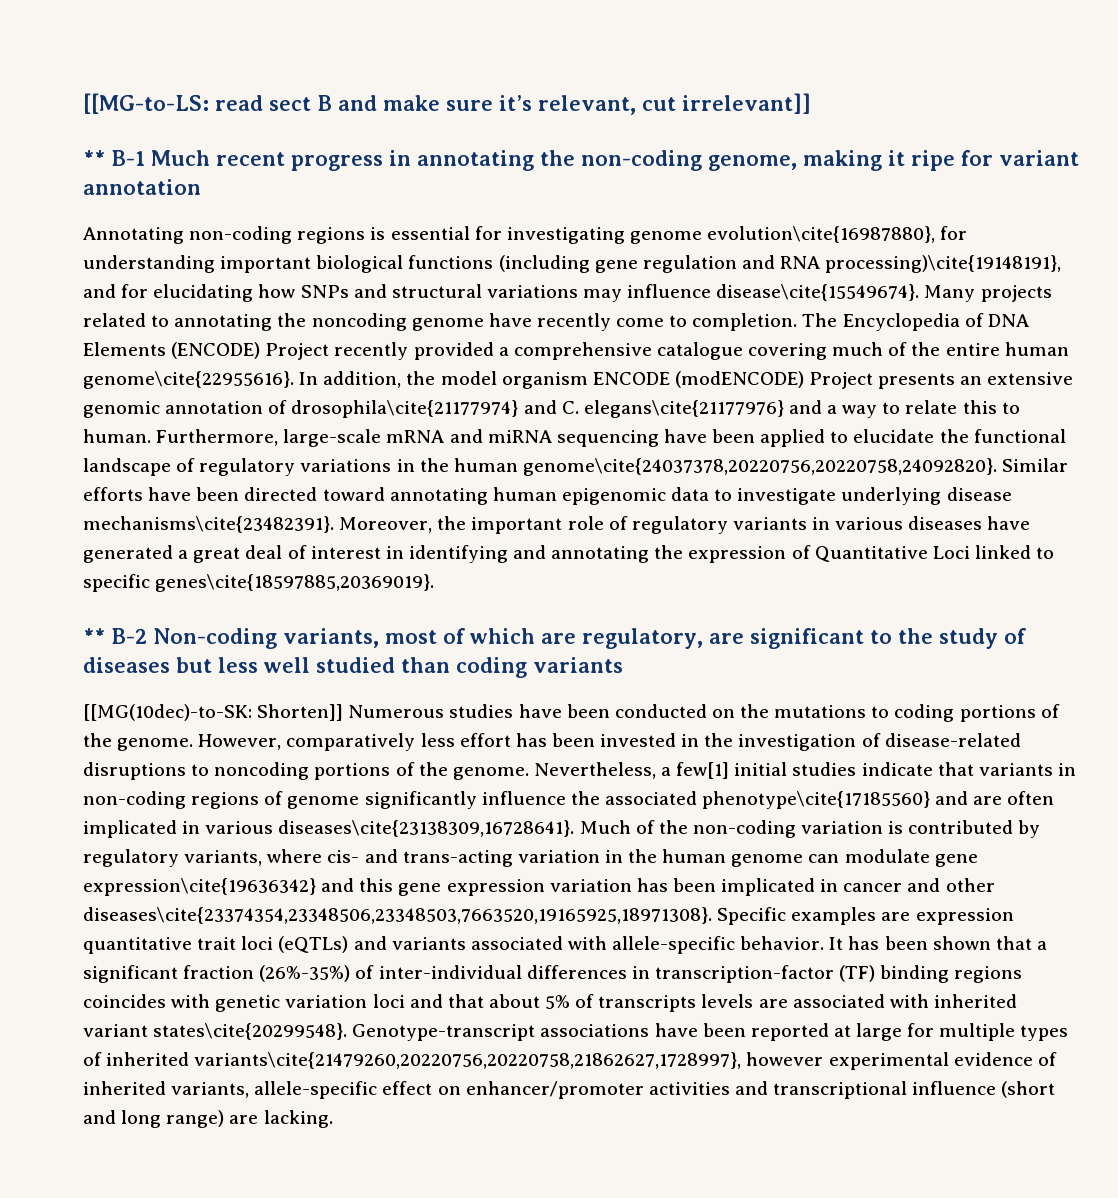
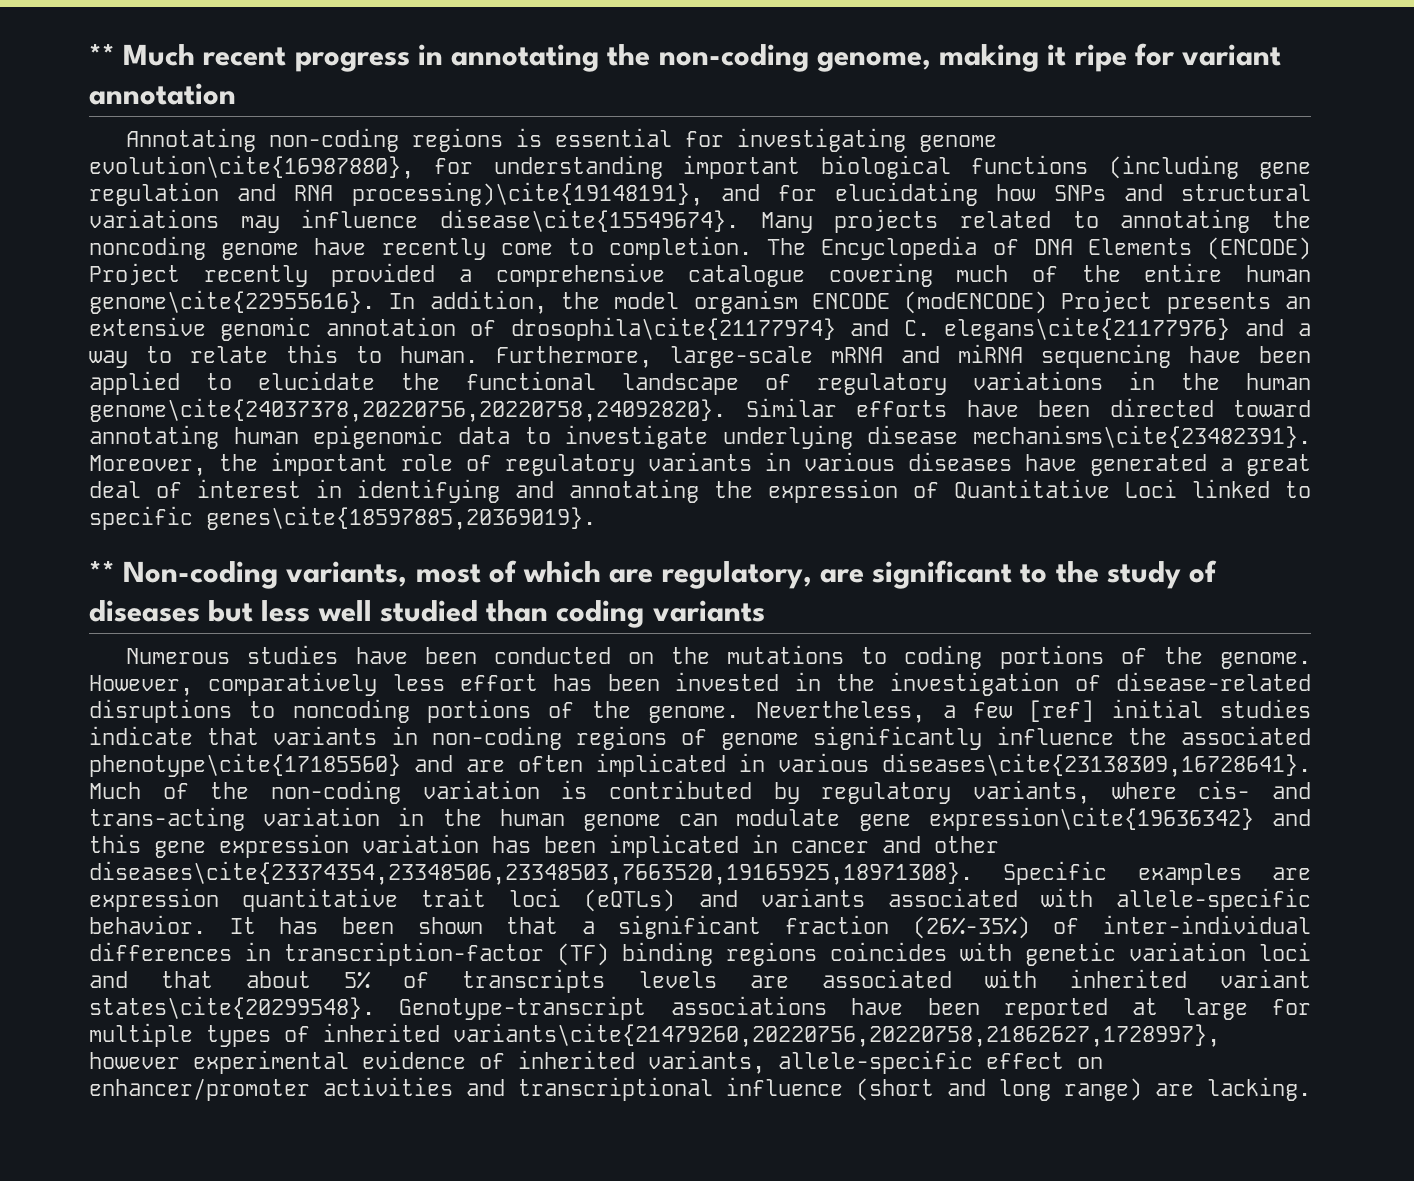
- [[MG-to-LS: read sect B and make sure it’s relevant, cut irrelevant]]
- ** B-1 Much recent progress in annotating the non-coding genome, making it ripe for variant annotation
+ ** Much recent progress in annotating the non-coding genome, making it ripe for variant annotation
- ** B-2 Non-coding variants, most of which are regulatory, are significant to the study of diseases but less well studied than coding variants
+ ** Non-coding variants, most of which are regulatory, are significant to the study of diseases but less well studied than coding variants
- [[MG(10dec)-to-SK: Shorten]] Numerous studies have been conducted on the mutations to coding portions of the genome.
+ Numerous studies have been conducted on the mutations to coding portions of the genome.
- Nevertheless, a few[1] initial studies indicate that variants in non-coding regions of genome significantly influence the associated phenotype\cite{17185560} and are often implicated in various diseases\cite{23138309,16728641}.
+ Nevertheless, a few [ref] initial studies indicate that variants in non-coding regions of genome significantly influence the associated phenotype\cite{17185560} and are often implicated in various diseases\cite{23138309,16728641}.

